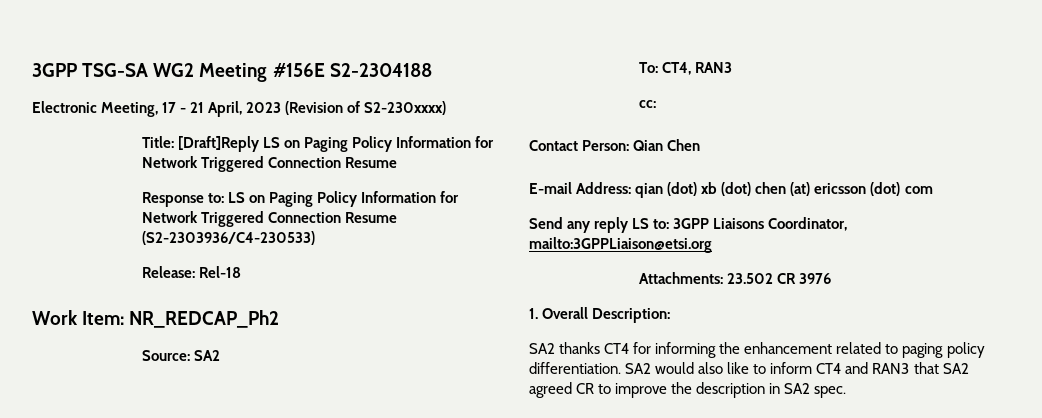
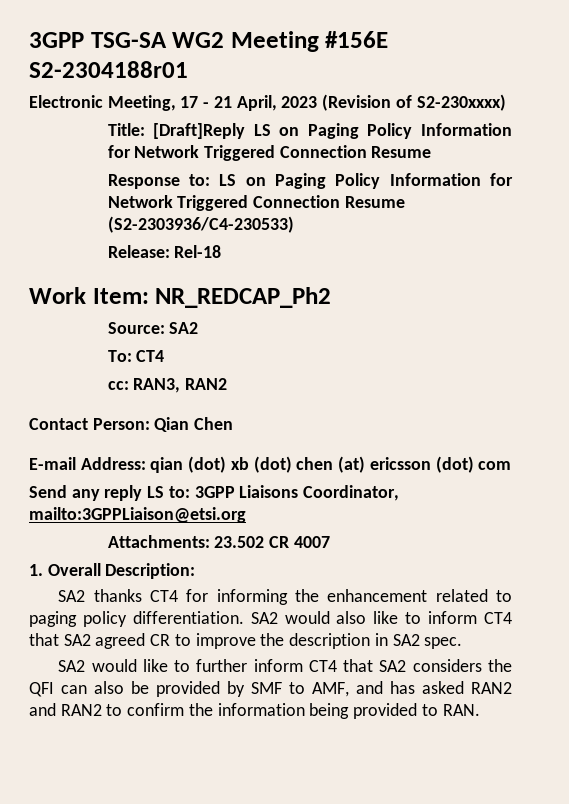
- 3GPP TSG-SA WG2 Meeting #156E S2-2304188
+ 3GPP TSG-SA WG2 Meeting #156E S2-2304188r01
- To: CT4, RAN3
+ To: CT4
- cc:
+ cc: RAN3, RAN2
- Attachments: 23.502 CR 3976
+ Attachments: 23.502 CR 4007
- SA2 would also like to inform CT4 and RAN3 that SA2 agreed CR to improve the description in SA2 spec.
+ SA2 would also like to inform CT4 that SA2 agreed CR to improve the description in SA2 spec.
+ SA2 would like to further inform CT4 that SA2 considers the QFI can also be provided by SMF to AMF, and has asked RAN2 and RAN2 to confirm the information being provided to RAN.

